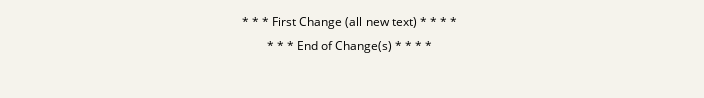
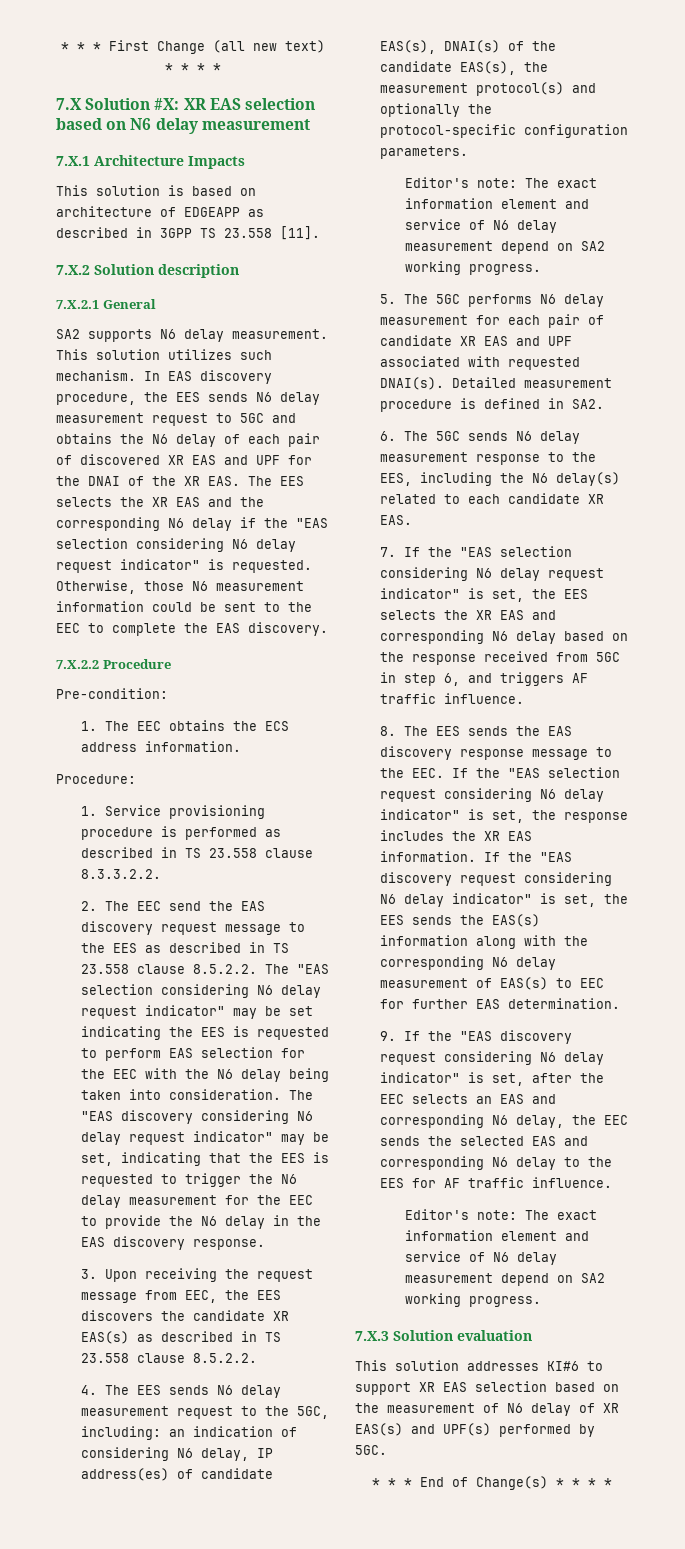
+ 7.X Solution #X: XR EAS selection based on N6 delay measurement
+ 7.X.1 Architecture Impacts
+ This solution is based on architecture of EDGEAPP as described in 3GPP TS 23.558 [11].
+ 7.X.2 Solution description
+ 7.X.2.1 General
+ SA2 supports N6 delay measurement. This solution utilizes such mechanism. In EAS discovery procedure, the EES sends N6 delay measurement request to 5GC and obtains the N6 delay of each pair of discovered XR EAS and UPF for the DNAI of the XR EAS. The EES selects the XR EAS and the corresponding N6 delay if the "EAS selection considering N6 delay request indicator" is requested. Otherwise, those N6 measurement information could be sent to the EEC to complete the EAS discovery.
+ 7.X.2.2 Procedure
+ Pre-condition:
+ 1. The EEC obtains the ECS address information.
+ Procedure:
+ 1. Service provisioning procedure is performed as described in TS 23.558 clause 8.3.3.2.2.
+ 2. The EEC send the EAS discovery request message to the EES as described in TS 23.558 clause 8.5.2.2. The "EAS selection considering N6 delay request indicator" may be set indicating the EES is requested to perform EAS selection for the EEC with the N6 delay being taken into consideration. The "EAS discovery considering N6 delay request indicator" may be set, indicating that the EES is requested to trigger the N6 delay measurement for the EEC to provide the N6 delay in the EAS discovery response.
+ 3. Upon receiving the request message from EEC, the EES discovers the candidate XR EAS(s) as described in TS 23.558 clause 8.5.2.2.
+ 4. The EES sends N6 delay measurement request to the 5GC, including: an indication of considering N6 delay, IP address(es) of candidate EAS(s), DNAI(s) of the candidate EAS(s), the measurement protocol(s) and optionally the protocol-specific configuration parameters.
+ Editor's note: The exact information element and service of N6 delay measurement depend on SA2 working progress.
+ 5. The 5GC performs N6 delay measurement for each pair of candidate XR EAS and UPF associated with requested DNAI(s). Detailed measurement procedure is defined in SA2.
+ 6. The 5GC sends N6 delay measurement response to the EES, including the N6 delay(s) related to each candidate XR EAS.
+ 7. If the "EAS selection considering N6 delay request indicator" is set, the EES selects the XR EAS and corresponding N6 delay based on the response received from 5GC in step 6, and triggers AF traffic influence.
+ 8. The EES sends the EAS discovery response message to the EEC. If the "EAS selection request considering N6 delay indicator" is set, the response includes the XR EAS information. If the "EAS discovery request considering N6 delay indicator" is set, the EES sends the EAS(s) information along with the corresponding N6 delay measurement of EAS(s) to EEC for further EAS determination.
+ 9. If the "EAS discovery request considering N6 delay indicator" is set, after the EEC selects an EAS and corresponding N6 delay, the EEC sends the selected EAS and corresponding N6 delay to the EES for AF traffic influence.
+ Editor's note: The exact information element and service of N6 delay measurement depend on SA2 working progress.
+ 7.X.3 Solution evaluation
+ This solution addresses KI#6 to support XR EAS selection based on the measurement of N6 delay of XR EAS(s) and UPF(s) performed by 5GC.

